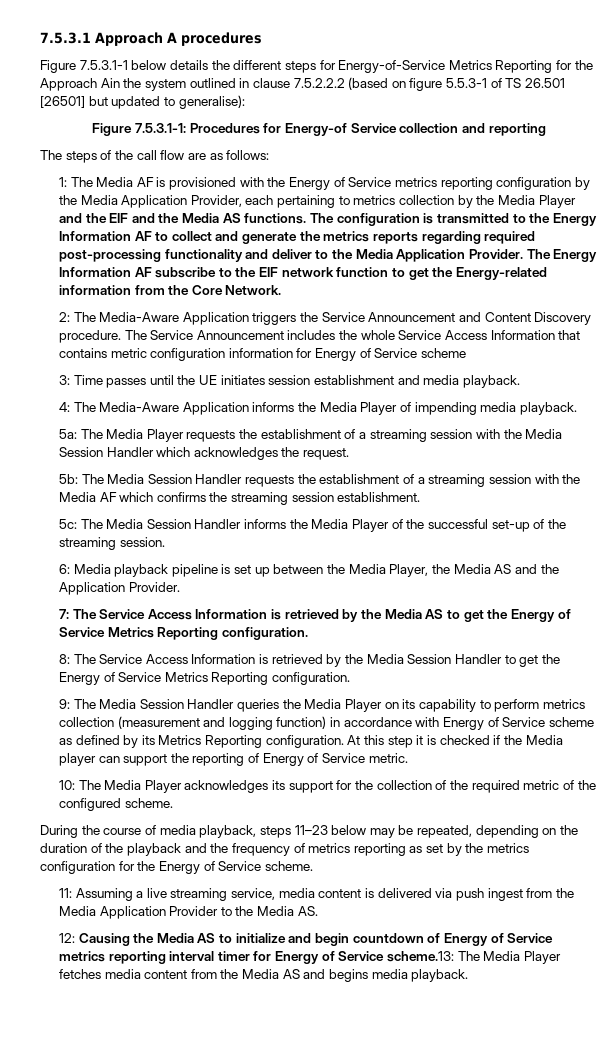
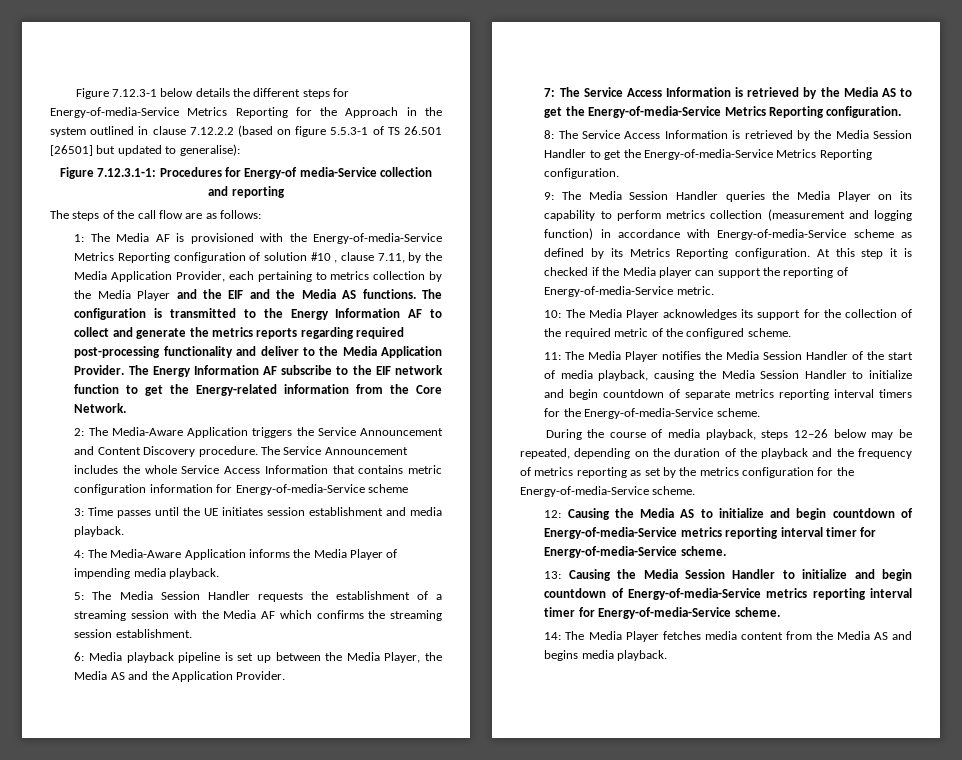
- 7.5.3.1 Approach A procedures
- Figure 7.5.3.1-1 below details the different steps for Energy-of-Service Metrics Reporting for the Approach Ain the system outlined in clause 7.5.2.2.2 (based on figure 5.5.3-1 of TS 26.501 [26501] but updated to generalise):
+ Figure 7.12.3-1 below details the different steps for Energy-of-media-Service Metrics Reporting for the Approach in the system outlined in clause 7.12.2.2 (based on figure 5.5.3-1 of TS 26.501 [26501] but updated to generalise):
- Figure 7.5.3.1-1: Procedures for Energy-of Service collection and reporting
+ Figure 7.12.3.1-1: Procedures for Energy-of media-Service collection and reporting
- 1: The Media AF is provisioned with the Energy of Service metrics reporting configuration by the Media Application Provider, each pertaining to metrics collection by the Media Player and the EIF and the Media AS functions.
+ 1: The Media AF is provisioned with the Energy-of-media-Service Metrics Reporting configuration of solution #10 , clause 7.11, by the Media Application Provider, each pertaining to metrics collection by the Media Player and the EIF and the Media AS functions.
- The Service Announcement includes the whole Service Access Information that contains metric configuration information for Energy of Service scheme
+ The Service Announcement includes the whole Service Access Information that contains metric configuration information for Energy-of-media-Service scheme
- 5a: The Media Player requests the establishment of a streaming session with the Media Session Handler which acknowledges the request.
- 5b: The Media Session Handler requests the establishment of a streaming session with the Media AF which confirms the streaming session establishment.
+ 5: The Media Session Handler requests the establishment of a streaming session with the Media AF which confirms the streaming session establishment.
- 5c: The Media Session Handler informs the Media Player of the successful set-up of the streaming session.
- 7: The Service Access Information is retrieved by the Media AS to get the Energy of Service Metrics Reporting configuration.
+ 7: The Service Access Information is retrieved by the Media AS to get the Energy-of-media-Service Metrics Reporting configuration.
- 8: The Service Access Information is retrieved by the Media Session Handler to get the Energy of Service Metrics Reporting configuration.
+ 8: The Service Access Information is retrieved by the Media Session Handler to get the Energy-of-media-Service Metrics Reporting configuration.
- 9: The Media Session Handler queries the Media Player on its capability to perform metrics collection (measurement and logging function) in accordance with Energy of Service scheme as defined by its Metrics Reporting configuration.
+ 9: The Media Session Handler queries the Media Player on its capability to perform metrics collection (measurement and logging function) in accordance with Energy-of-media-Service scheme as defined by its Metrics Reporting configuration.
- At this step it is checked if the Media player can support the reporting of Energy of Service metric.
+ At this step it is checked if the Media player can support the reporting of Energy-of-media-Service metric.
+ 11: The Media Player notifies the Media Session Handler of the start of media playback, causing the Media Session Handler to initialize and begin countdown of separate metrics reporting interval timers for the Energy-of-media-Service scheme.
- During the course of media playback, steps 11–23 below may be repeated, depending on the duration of the playback and the frequency of metrics reporting as set by the metrics configuration for the Energy of Service scheme.
- 11: Assuming a live streaming service, media content is delivered via push ingest from the Media Application Provider to the Media AS.
+ During the course of media playback, steps 12–26 below may be repeated, depending on the duration of the playback and the frequency of metrics reporting as set by the metrics configuration for the Energy-of-media-Service scheme.
- 12: Causing the Media AS to initialize and begin countdown of Energy of Service metrics reporting interval timer for Energy of Service scheme.13: The Media Player fetches media content from the Media AS and begins media playback.
+ 12: Causing the Media AS to initialize and begin countdown of Energy-of-media-Service metrics reporting interval timer for Energy-of-media-Service scheme.
+ 13: Causing the Media Session Handler to initialize and begin countdown of Energy-of-media-Service metrics reporting interval timer for Energy-of-media-Service scheme.
+ 14: The Media Player fetches media content from the Media AS and begins media playback.

